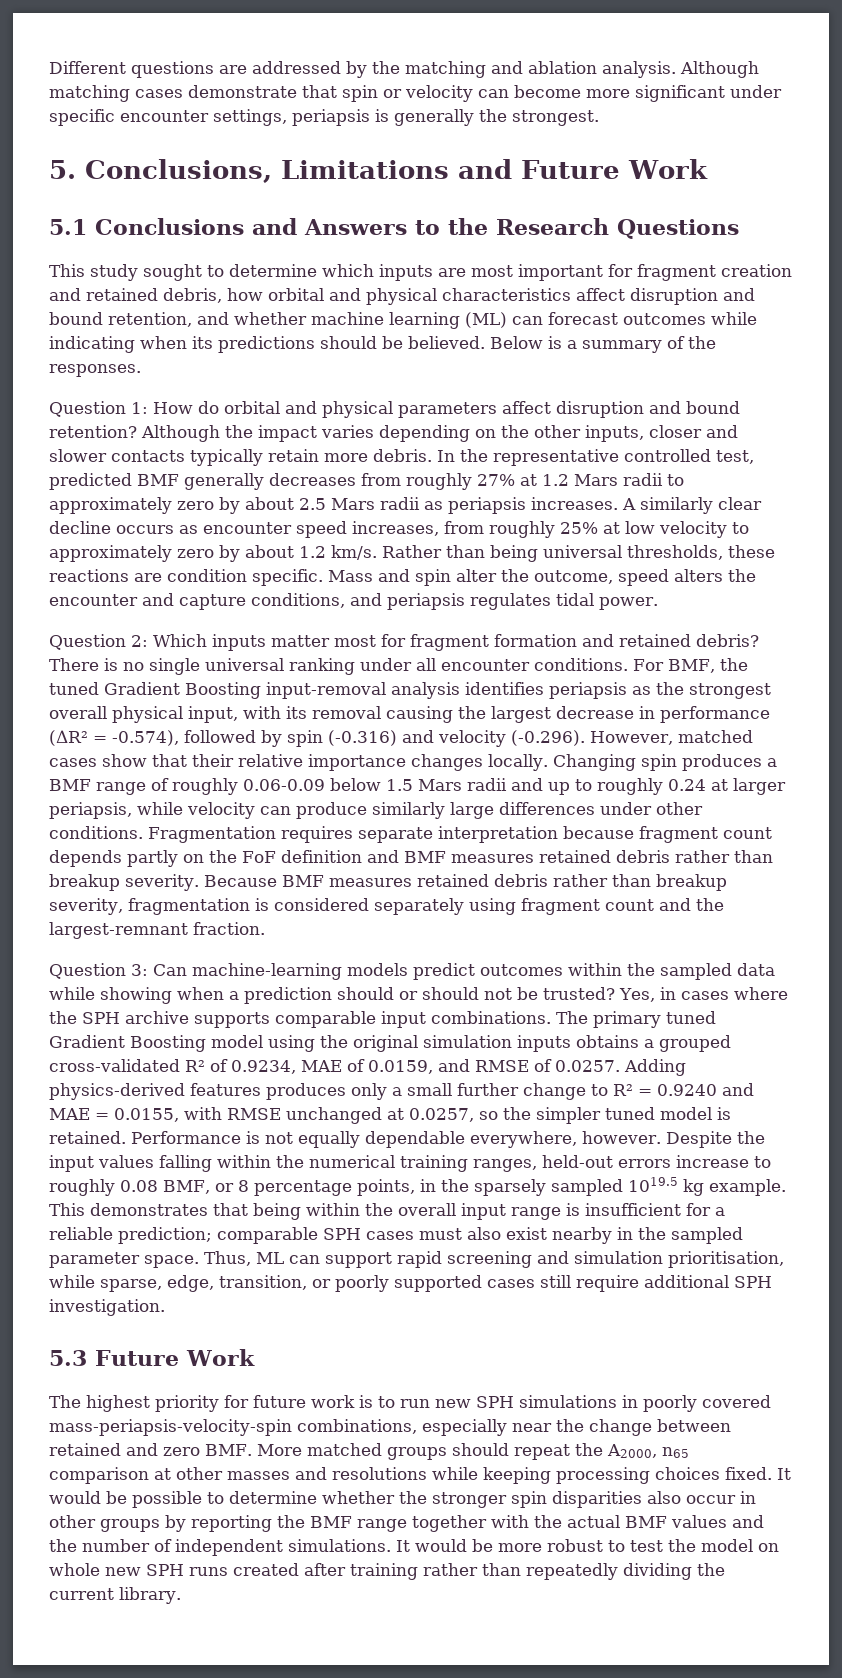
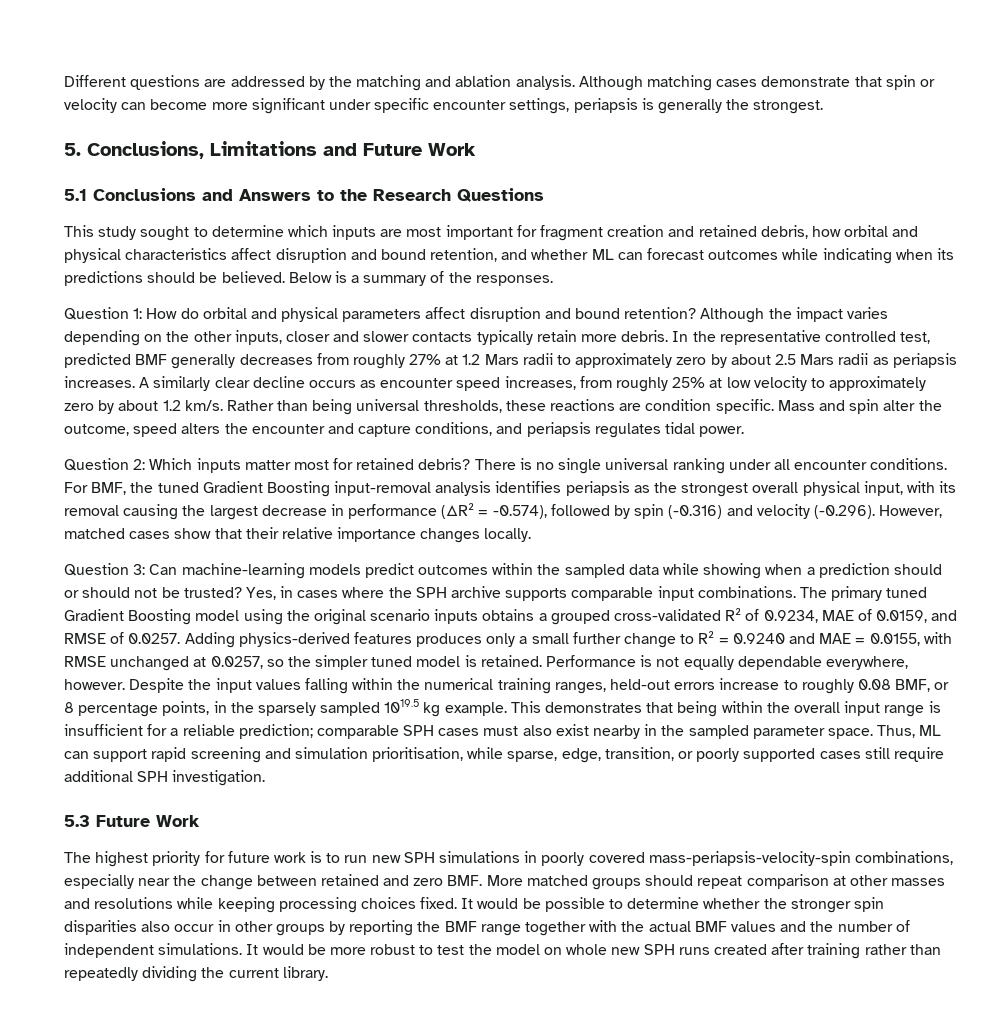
- This study sought to determine which inputs are most important for fragment creation and retained debris, how orbital and physical characteristics affect disruption and bound retention, and whether machine learning (ML) can forecast outcomes while indicating when its predictions should be believed.
+ This study sought to determine which inputs are most important for fragment creation and retained debris, how orbital and physical characteristics affect disruption and bound retention, and whether ML can forecast outcomes while indicating when its predictions should be believed.
- Question 2: Which inputs matter most for fragment formation and retained debris?
+ Question 2: Which inputs matter most for retained debris?
- Changing spin produces a BMF range of roughly 0.06-0.09 below 1.5 Mars radii and up to roughly 0.24 at larger periapsis, while velocity can produce similarly large differences under other conditions. Fragmentation requires separate interpretation because fragment count depends partly on the FoF definition and BMF measures retained debris rather than breakup severity. Because BMF measures retained debris rather than breakup severity, fragmentation is considered separately using fragment count and the largest-remnant fraction.
- The primary tuned Gradient Boosting model using the original simulation inputs obtains a grouped cross-validated R² of 0.9234, MAE of 0.0159, and RMSE of 0.0257. Adding physics-derived features produces only a small further change to R² = 0.9240 and MAE = 0.0155, with RMSE unchanged at 0.0257, so the simpler tuned model is retained.
+ The primary tuned Gradient Boosting model using the original scenario inputs obtains a grouped cross-validated R² of 0.9234, MAE of 0.0159, and RMSE of 0.0257. Adding physics-derived features produces only a small further change to R² = 0.9240 and MAE = 0.0155, with RMSE unchanged at 0.0257, so the simpler tuned model is retained.
- The highest priority for future work is to run new SPH simulations in poorly covered mass-periapsis-velocity-spin combinations, especially near the change between retained and zero BMF. More matched groups should repeat the A2000, n65 comparison at other masses and resolutions while keeping processing choices fixed.
+ The highest priority for future work is to run new SPH simulations in poorly covered mass-periapsis-velocity-spin combinations, especially near the change between retained and zero BMF. More matched groups should repeat comparison at other masses and resolutions while keeping processing choices fixed.

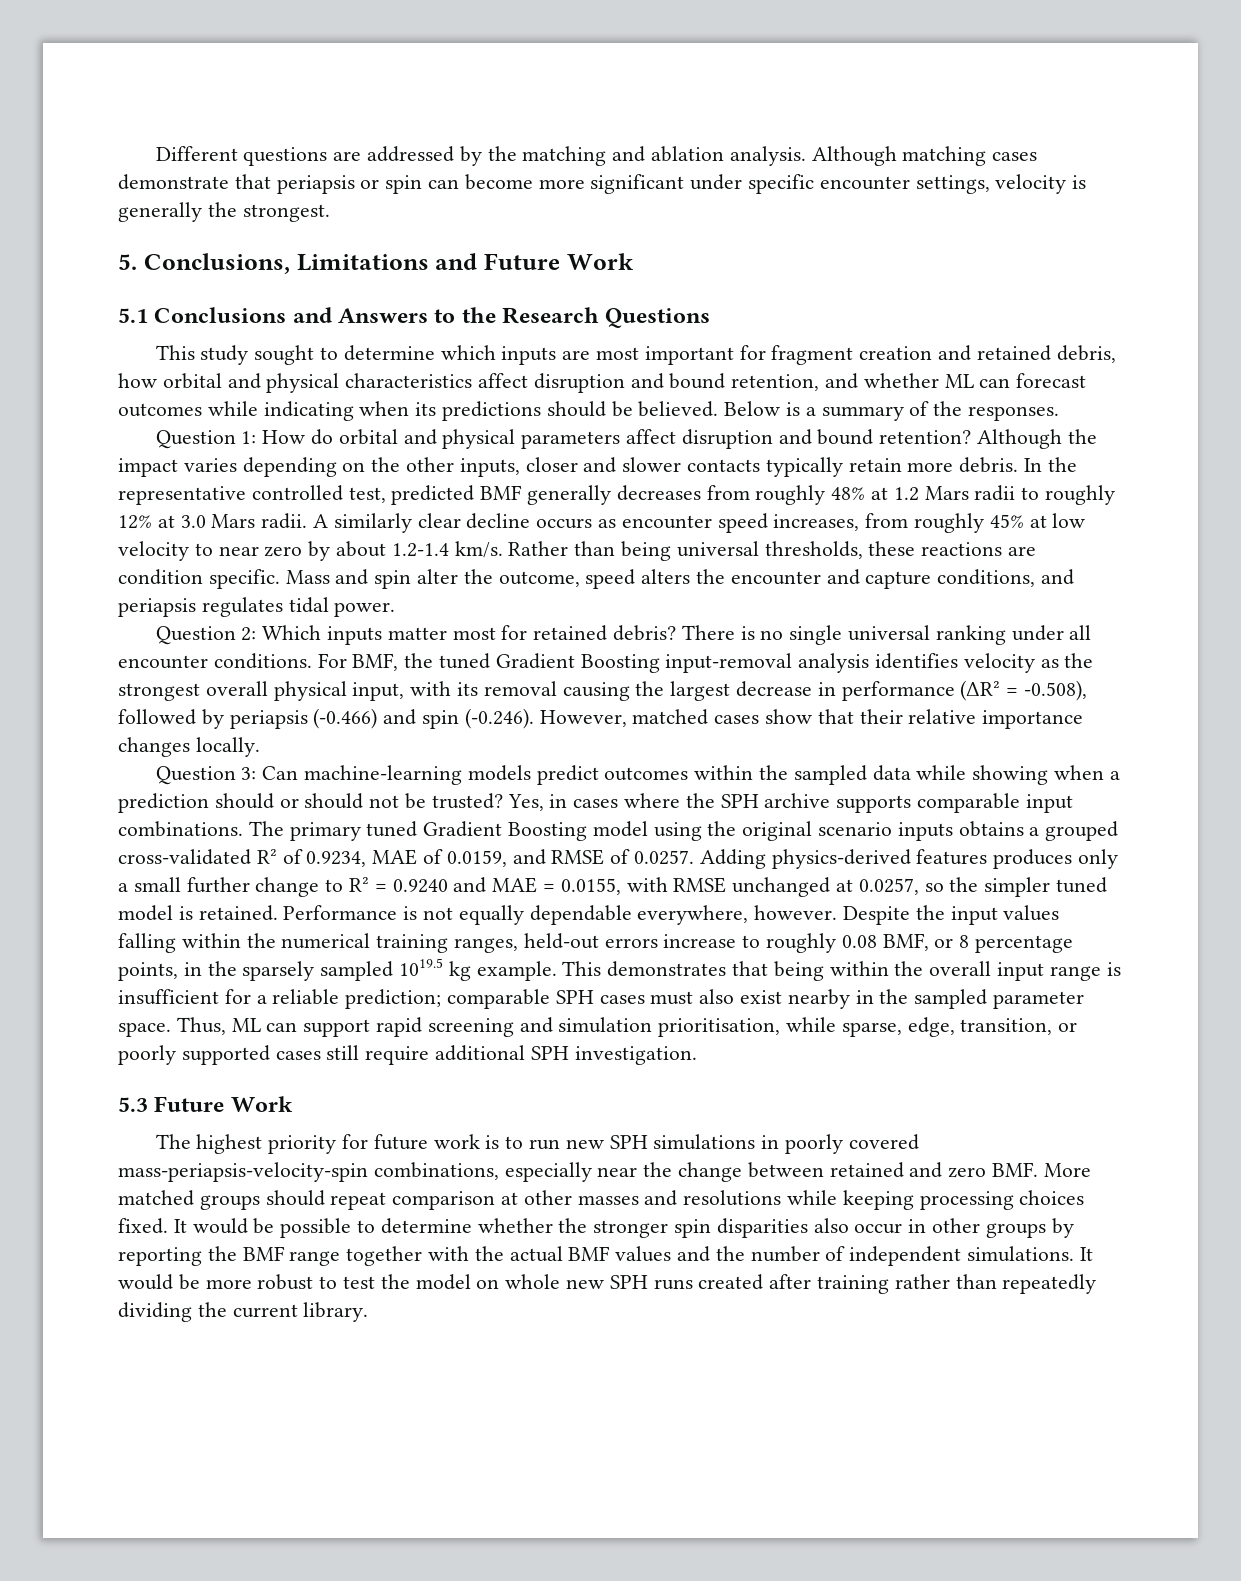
- Although matching cases demonstrate that spin or velocity can become more significant under specific encounter settings, periapsis is generally the strongest.
+ Although matching cases demonstrate that periapsis or spin can become more significant under specific encounter settings, velocity is generally the strongest.
- In the representative controlled test, predicted BMF generally decreases from roughly 27% at 1.2 Mars radii to approximately zero by about 2.5 Mars radii as periapsis increases.
+ In the representative controlled test, predicted BMF generally decreases from roughly 48% at 1.2 Mars radii to roughly 12% at 3.0 Mars radii.
- A similarly clear decline occurs as encounter speed increases, from roughly 25% at low velocity to approximately zero by about 1.2 km/s.
+ A similarly clear decline occurs as encounter speed increases, from roughly 45% at low velocity to near zero by about 1.2-1.4 km/s.
- For BMF, the tuned Gradient Boosting input-removal analysis identifies periapsis as the strongest overall physical input, with its removal causing the largest decrease in performance (ΔR² = -0.574), followed by spin (-0.316) and velocity (-0.296). However, matched cases show that their relative importance changes locally.
+ For BMF, the tuned Gradient Boosting input-removal analysis identifies velocity as the strongest overall physical input, with its removal causing the largest decrease in performance (ΔR² = -0.508), followed by periapsis (-0.466) and spin (-0.246). However, matched cases show that their relative importance changes locally.

